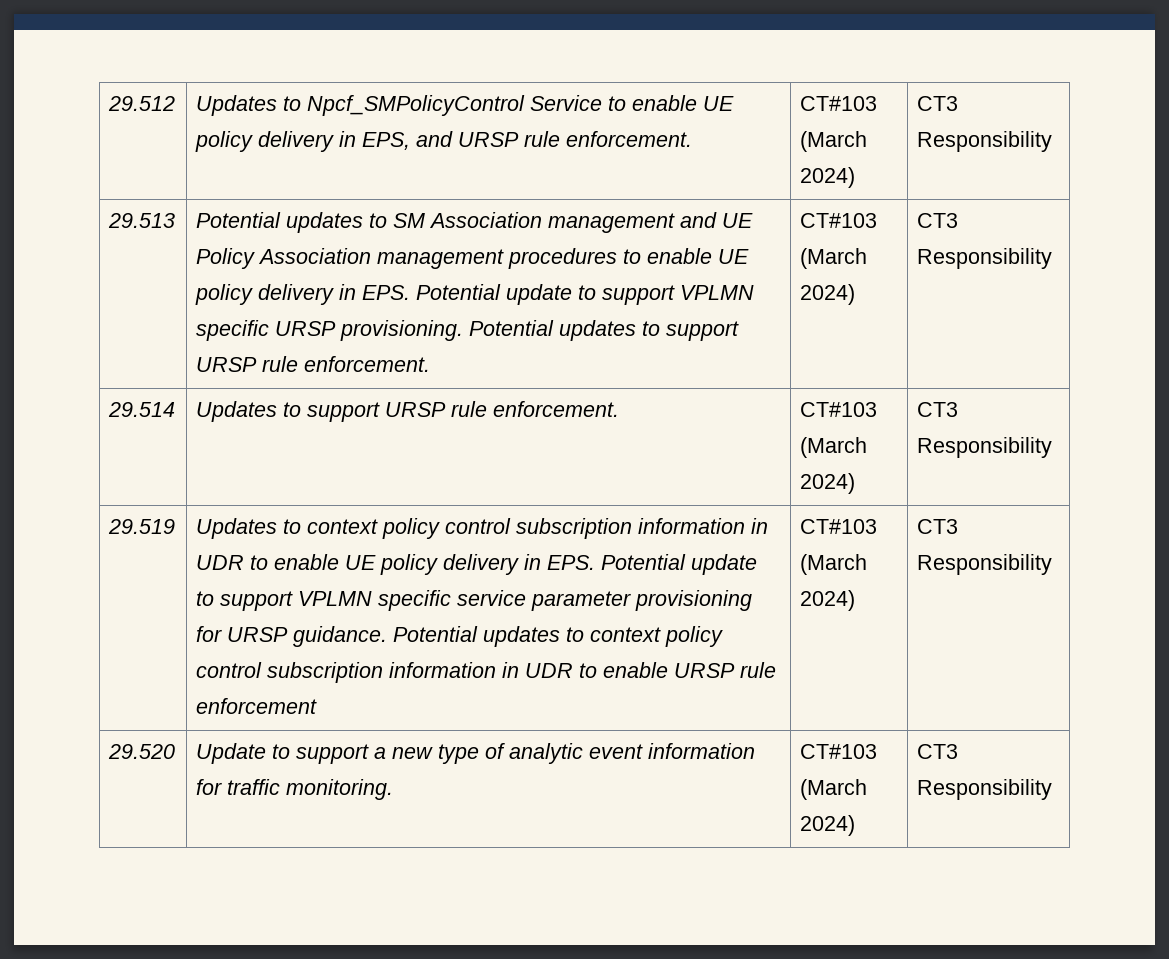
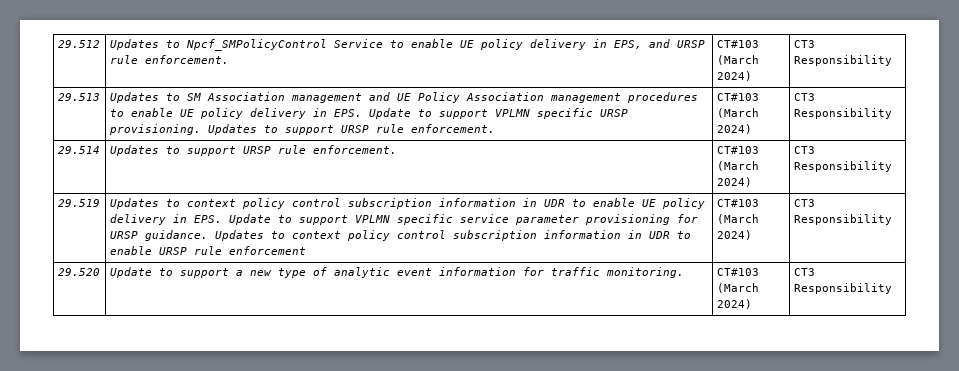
- 29.513 | Potential updates to SM Association management and UE Policy Association management procedures to enable UE policy delivery in EPS. Potential update to support VPLMN specific URSP provisioning. Potential updates to support URSP rule enforcement. | CT#103 (March 2024) | CT3 Responsibility
+ 29.513 | Updates to SM Association management and UE Policy Association management procedures to enable UE policy delivery in EPS. Update to support VPLMN specific URSP provisioning. Updates to support URSP rule enforcement. | CT#103 (March 2024) | CT3 Responsibility
- Updates to context policy control subscription information in UDR to enable UE policy delivery in EPS. Potential update to support VPLMN specific service parameter provisioning for URSP guidance.
+ Updates to context policy control subscription information in UDR to enable UE policy delivery in EPS. Update to support VPLMN specific service parameter provisioning for URSP guidance.
- Potential updates to context policy control subscription information in UDR to enable URSP rule enforcement
+ Updates to context policy control subscription information in UDR to enable URSP rule enforcement

